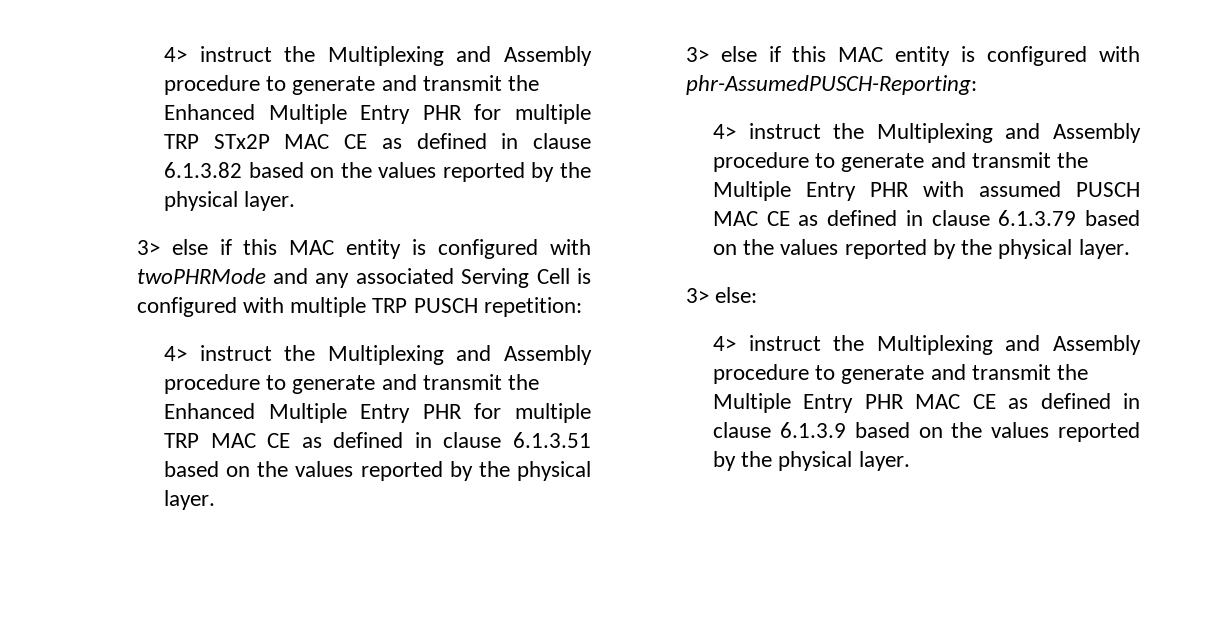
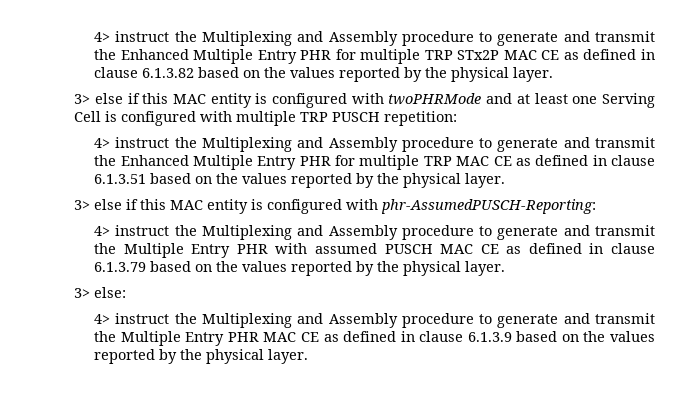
- 3> else if this MAC entity is configured with twoPHRMode and any associated Serving Cell is configured with multiple TRP PUSCH repetition:
+ 3> else if this MAC entity is configured with twoPHRMode and at least one Serving Cell is configured with multiple TRP PUSCH repetition:

